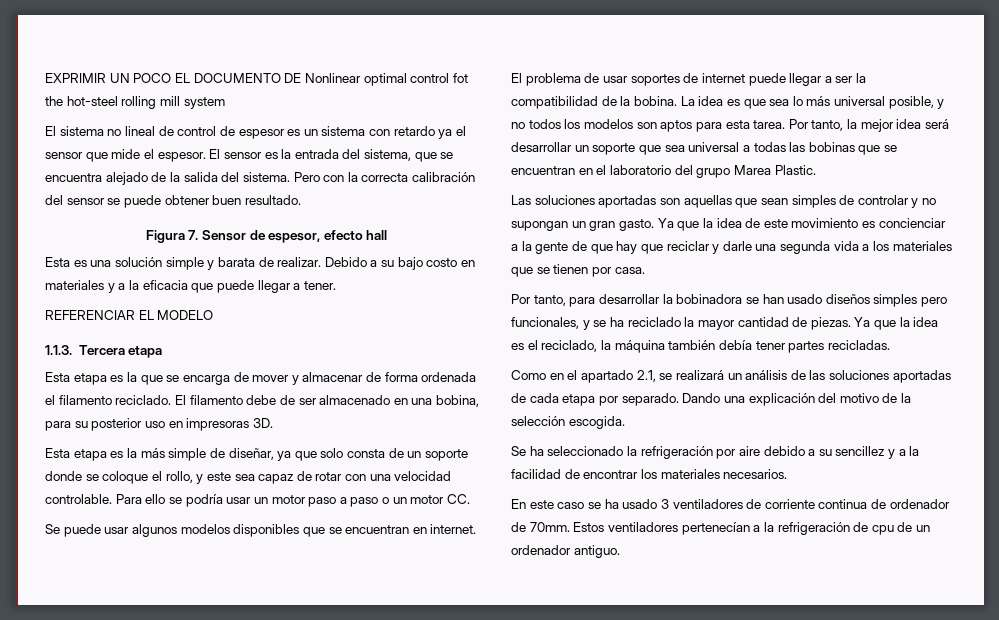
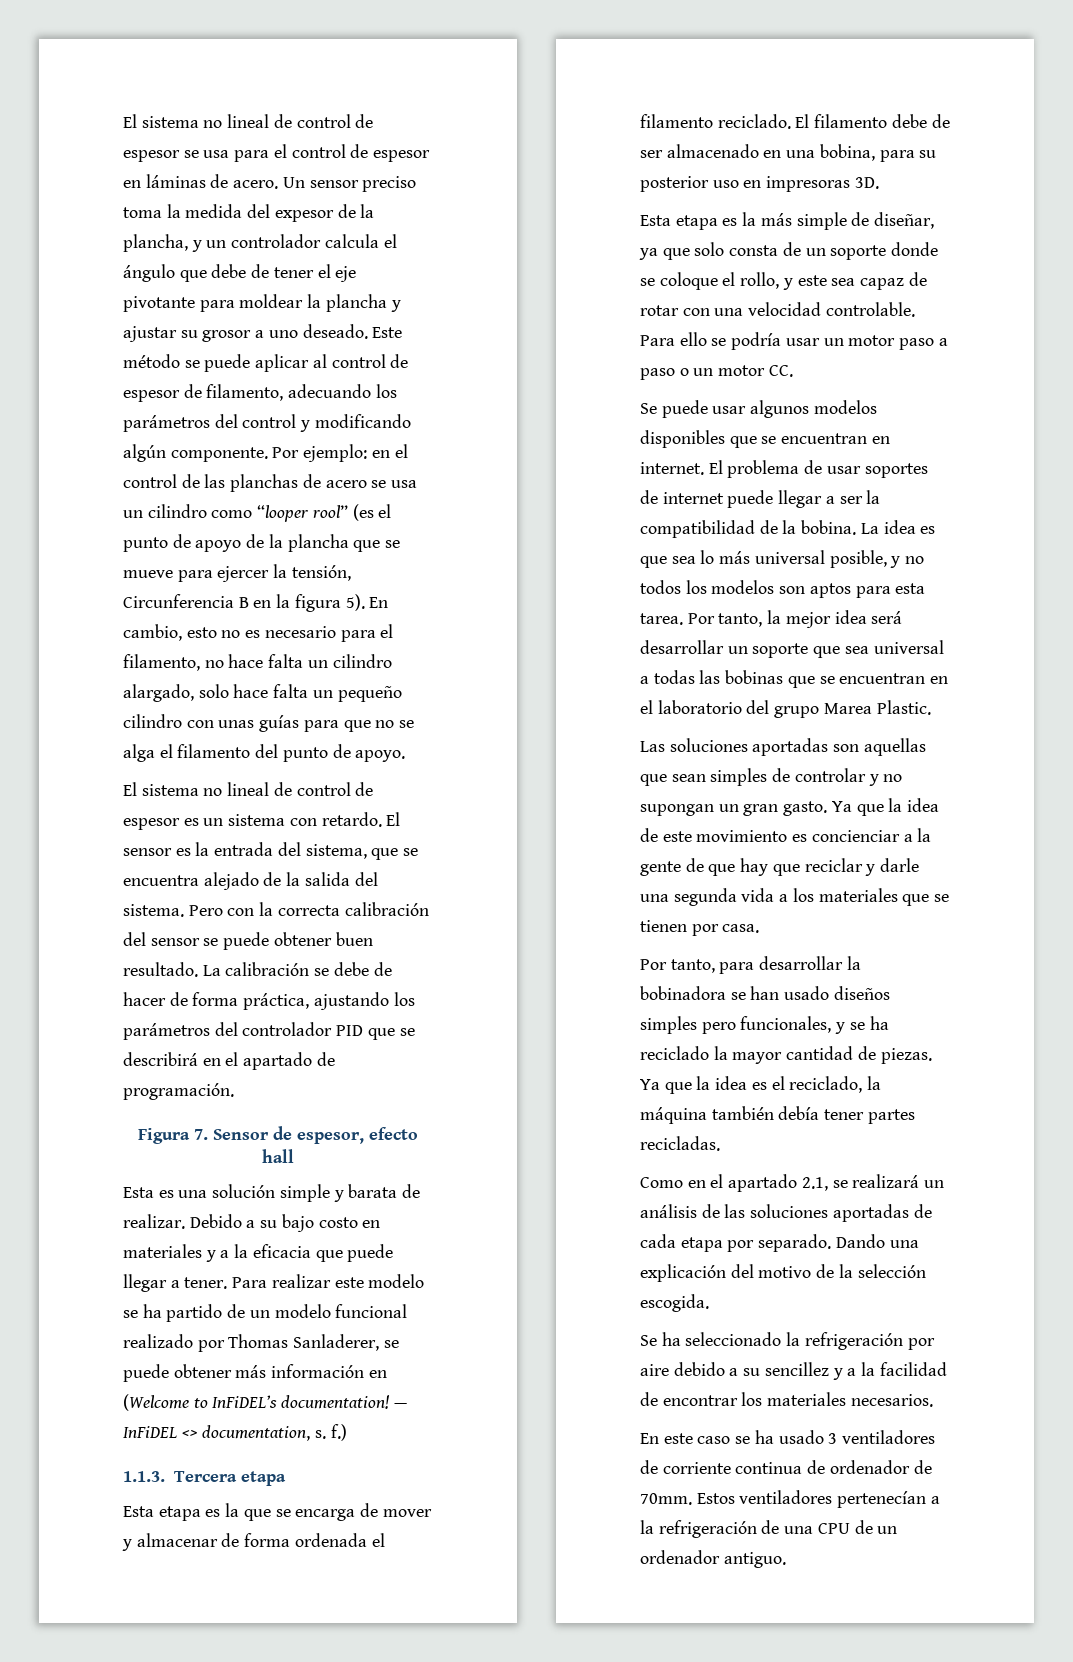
- EXPRIMIR UN POCO EL DOCUMENTO DE Nonlinear optimal control fot the hot-steel rolling mill system
+ El sistema no lineal de control de espesor se usa para el control de espesor en láminas de acero. Un sensor preciso toma la medida del expesor de la plancha, y un controlador calcula el ángulo que debe de tener el eje pivotante para moldear la plancha y ajustar su grosor a uno deseado. Este método se puede aplicar al control de espesor de filamento, adecuando los parámetros del control y modificando algún componente. Por ejemplo: en el control de las planchas de acero se usa un cilindro como “looper rool” (es el punto de apoyo de la plancha que se mueve para ejercer la tensión, Circunferencia B en la figura 5). En cambio, esto no es necesario para el filamento, no hace falta un cilindro alargado, solo hace falta un pequeño cilindro con unas guías para que no se alga el filamento del punto de apoyo.
- El sistema no lineal de control de espesor es un sistema con retardo ya el sensor que mide el espesor.
+ El sistema no lineal de control de espesor es un sistema con retardo.
+ La calibración se debe de hacer de forma práctica, ajustando los parámetros del controlador PID que se describirá en el apartado de programación.
- Debido a su bajo costo en materiales y a la eficacia que puede llegar a tener.
- REFERENCIAR EL MODELO
+ Debido a su bajo costo en materiales y a la eficacia que puede llegar a tener. Para realizar este modelo se ha partido de un modelo funcional realizado por Thomas Sanladerer, se puede obtener más información en (Welcome to InFiDEL’s documentation! — InFiDEL <> documentation, s. f.)
- Estos ventiladores pertenecían a la refrigeración de cpu de un ordenador antiguo.
+ Estos ventiladores pertenecían a la refrigeración de una CPU de un ordenador antiguo.

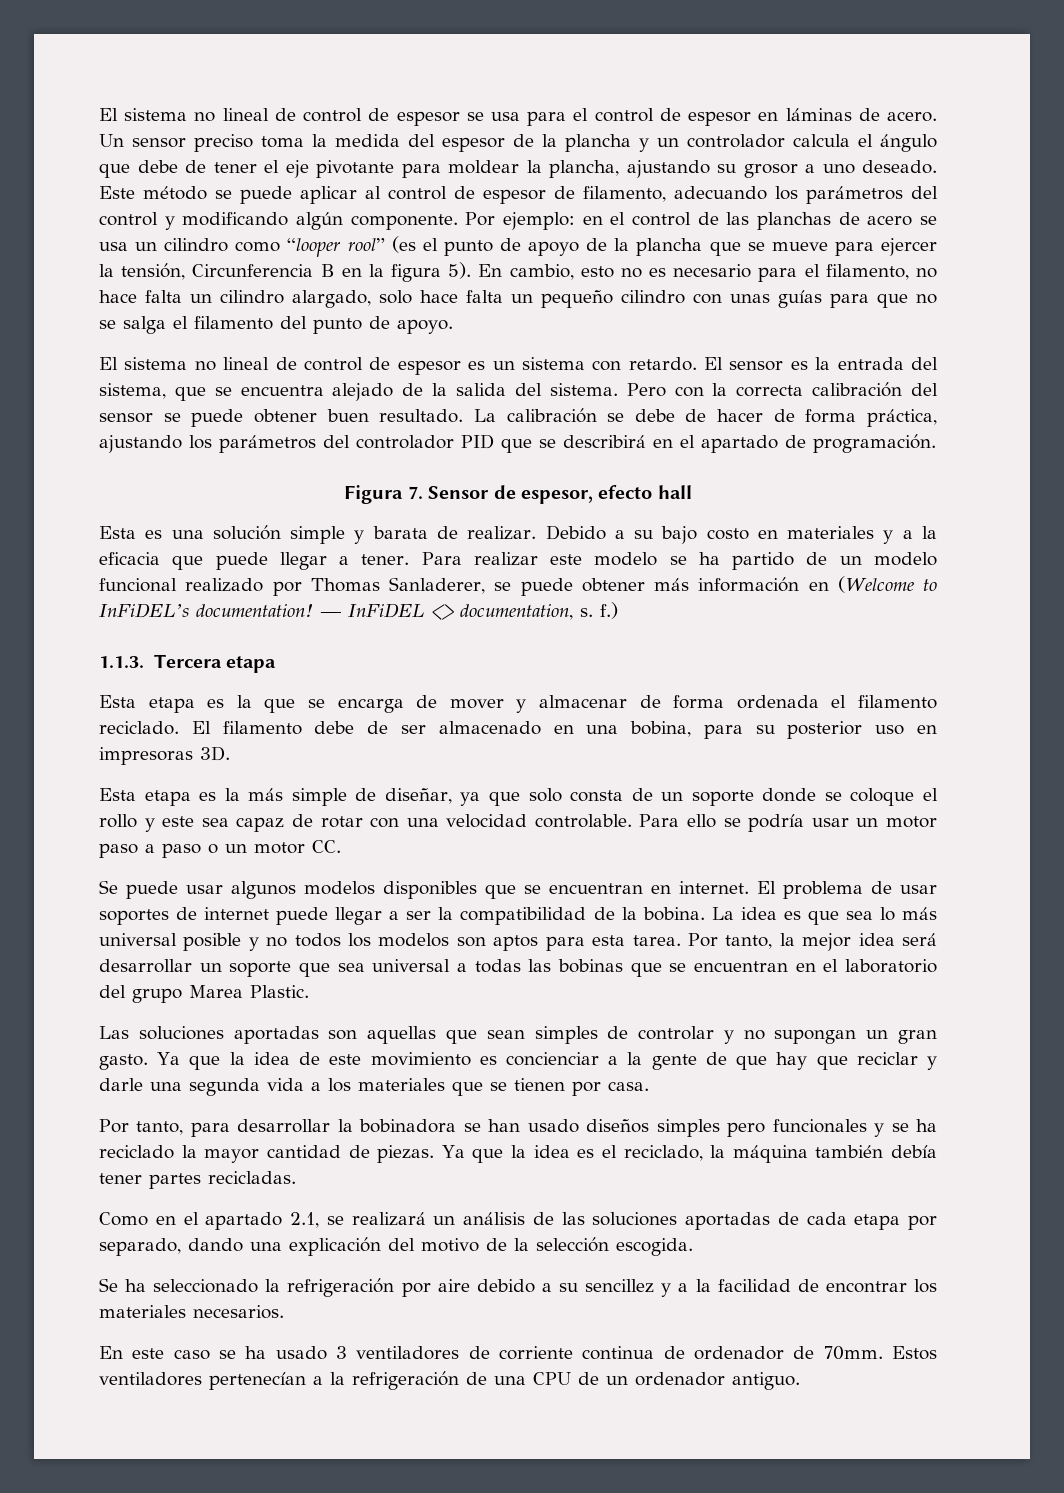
- Un sensor preciso toma la medida del expesor de la plancha, y un controlador calcula el ángulo que debe de tener el eje pivotante para moldear la plancha y ajustar su grosor a uno deseado.
+ Un sensor preciso toma la medida del espesor de la plancha y un controlador calcula el ángulo que debe de tener el eje pivotante para moldear la plancha, ajustando su grosor a uno deseado.
- En cambio, esto no es necesario para el filamento, no hace falta un cilindro alargado, solo hace falta un pequeño cilindro con unas guías para que no se alga el filamento del punto de apoyo.
+ En cambio, esto no es necesario para el filamento, no hace falta un cilindro alargado, solo hace falta un pequeño cilindro con unas guías para que no se salga el filamento del punto de apoyo.
- Esta etapa es la más simple de diseñar, ya que solo consta de un soporte donde se coloque el rollo, y este sea capaz de rotar con una velocidad controlable.
+ Esta etapa es la más simple de diseñar, ya que solo consta de un soporte donde se coloque el rollo y este sea capaz de rotar con una velocidad controlable.
- La idea es que sea lo más universal posible, y no todos los modelos son aptos para esta tarea.
+ La idea es que sea lo más universal posible y no todos los modelos son aptos para esta tarea.
- Por tanto, para desarrollar la bobinadora se han usado diseños simples pero funcionales, y se ha reciclado la mayor cantidad de piezas.
+ Por tanto, para desarrollar la bobinadora se han usado diseños simples pero funcionales y se ha reciclado la mayor cantidad de piezas.
- Como en el apartado 2.1, se realizará un análisis de las soluciones aportadas de cada etapa por separado. Dando una explicación del motivo de la selección escogida.
+ Como en el apartado 2.1, se realizará un análisis de las soluciones aportadas de cada etapa por separado, dando una explicación del motivo de la selección escogida.

